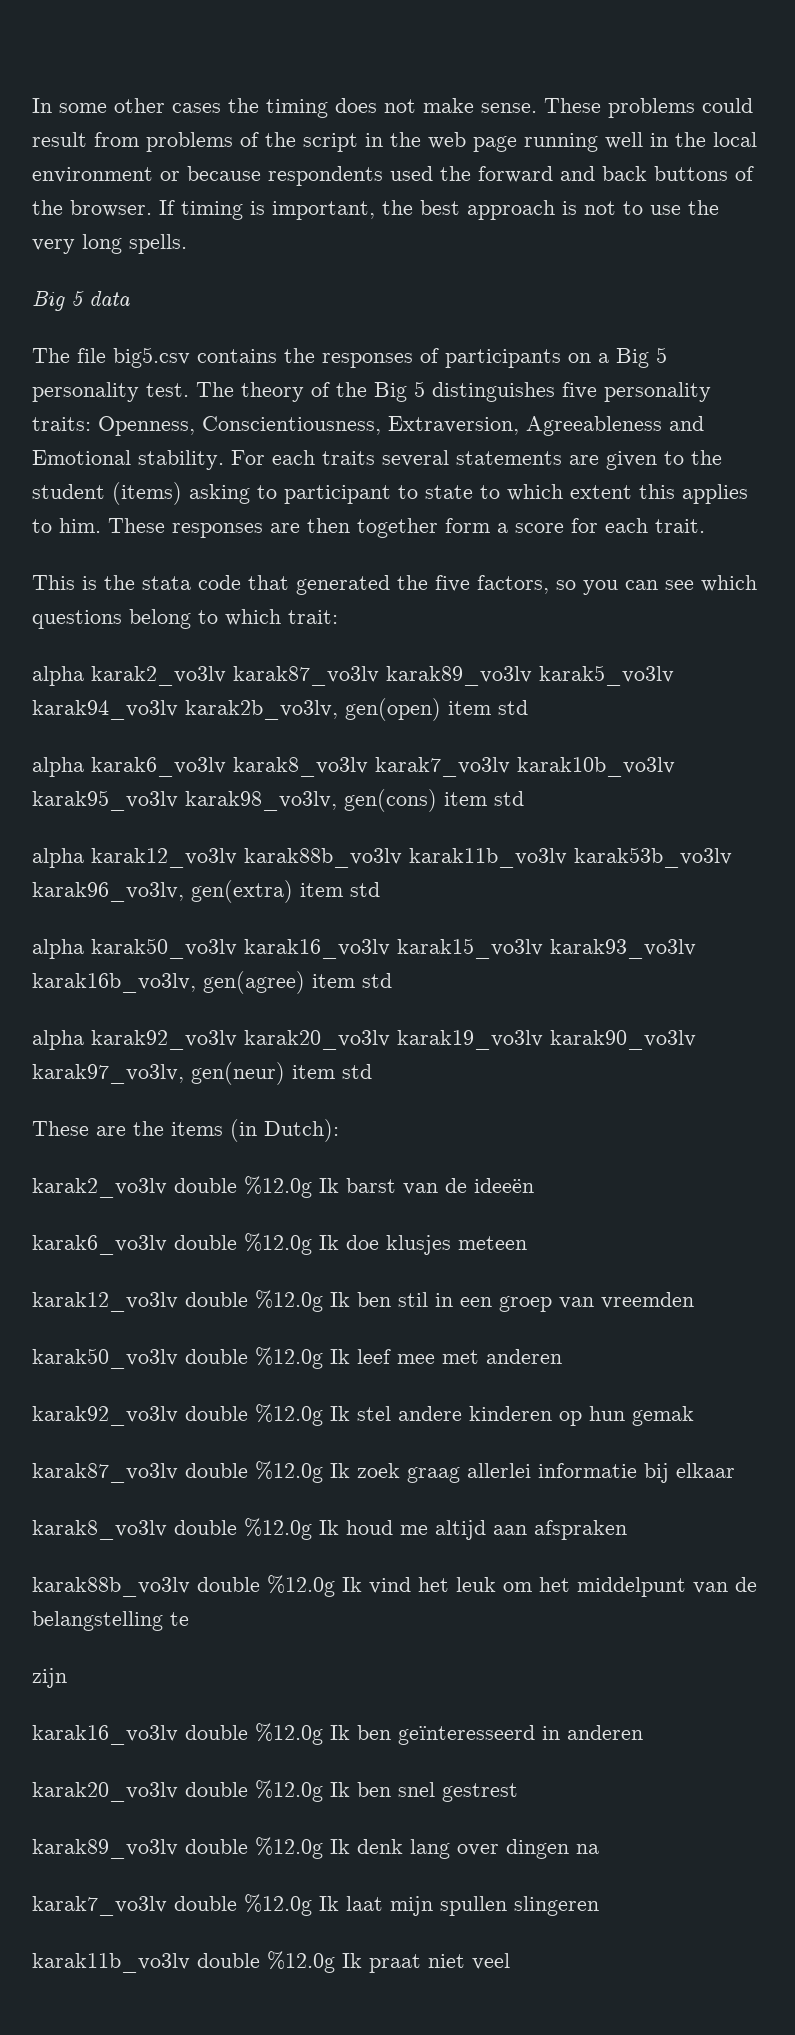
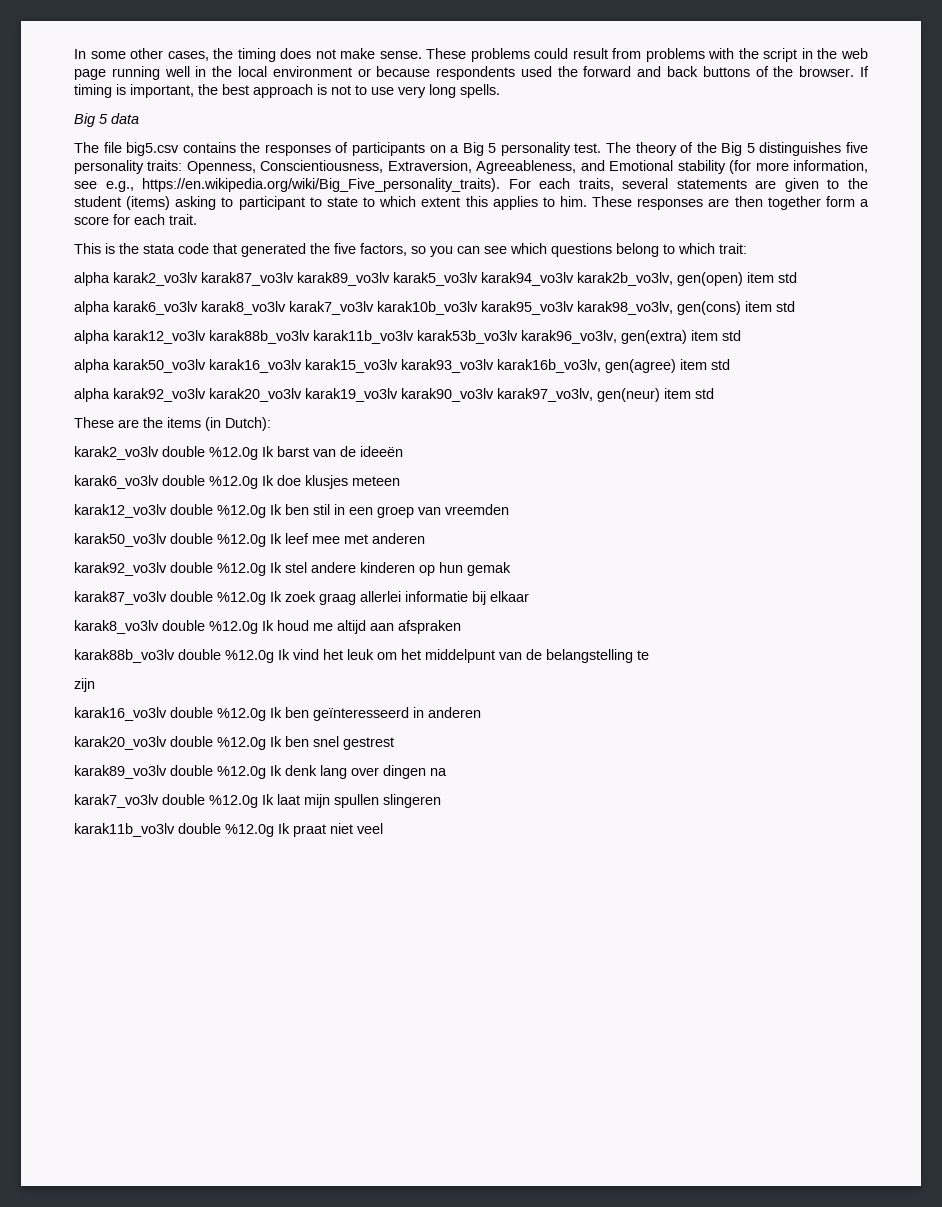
- In some other cases the timing does not make sense.
+ In some other cases, the timing does not make sense.
- These problems could result from problems of the script in the web page running well in the local environment or because respondents used the forward and back buttons of the browser.
+ These problems could result from problems with the script in the web page running well in the local environment or because respondents used the forward and back buttons of the browser.
- If timing is important, the best approach is not to use the very long spells.
+ If timing is important, the best approach is not to use very long spells.
- The theory of the Big 5 distinguishes five personality traits: Openness, Conscientiousness, Extraversion, Agreeableness and Emotional stability. For each traits several statements are given to the student (items) asking to participant to state to which extent this applies to him.
+ The theory of the Big 5 distinguishes five personality traits: Openness, Conscientiousness, Extraversion, Agreeableness, and Emotional stability (for more information, see e.g., https://en.wikipedia.org/wiki/Big_Five_personality_traits). For each traits, several statements are given to the student (items) asking to participant to state to which extent this applies to him.

